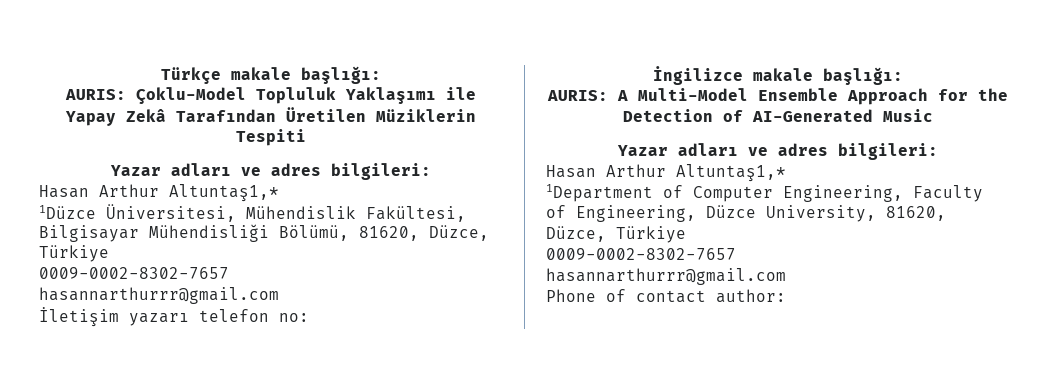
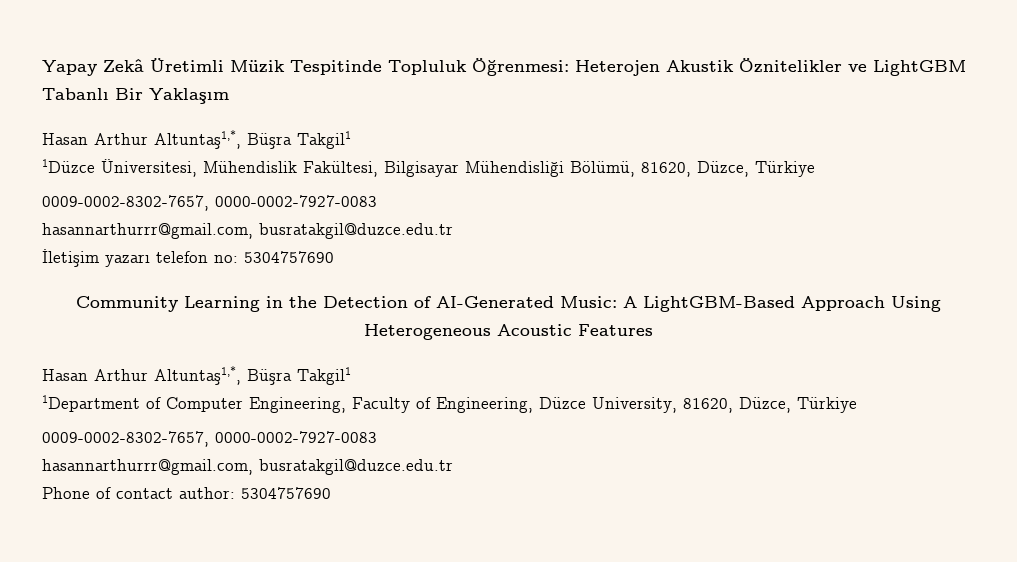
- Türkçe makale başlığı:
- AURIS: Çoklu-Model Topluluk Yaklaşımı ile Yapay Zekâ Tarafından Üretilen Müziklerin Tespiti
- Yazar adları ve adres bilgileri:
- Hasan Arthur Altuntaş1,*
+ Yapay Zekâ Üretimli Müzik Tespitinde Topluluk Öğrenmesi: Heterojen Akustik Öznitelikler ve LightGBM Tabanlı Bir Yaklaşım
+ Hasan Arthur Altuntaş1,*, Büşra Takgil1
  1Düzce Üniversitesi, Mühendislik Fakültesi, Bilgisayar Mühendisliği Bölümü, 81620, Düzce, Türkiye
- 0009-0002-8302-7657
- hasannarthurrr@gmail.com
+ 0009-0002-8302-7657, 0000-0002-7927-0083
+ hasannarthurrr@gmail.com, busratakgil@duzce.edu.tr
- İletişim yazarı telefon no:
- İngilizce makale başlığı:
- AURIS: A Multi-Model Ensemble Approach for the Detection of AI-Generated Music
- Yazar adları ve adres bilgileri:
- Hasan Arthur Altuntaş1,*
+ İletişim yazarı telefon no: 5304757690
+ Community Learning in the Detection of AI-Generated Music: A LightGBM-Based Approach Using Heterogeneous Acoustic Features
+ Hasan Arthur Altuntaş1,*, Büşra Takgil1
  1Department of Computer Engineering, Faculty of Engineering, Düzce University, 81620, Düzce, Türkiye
- 0009-0002-8302-7657
- hasannarthurrr@gmail.com
+ 0009-0002-8302-7657, 0000-0002-7927-0083
+ hasannarthurrr@gmail.com, busratakgil@duzce.edu.tr
- Phone of contact author:
+ Phone of contact author: 5304757690

